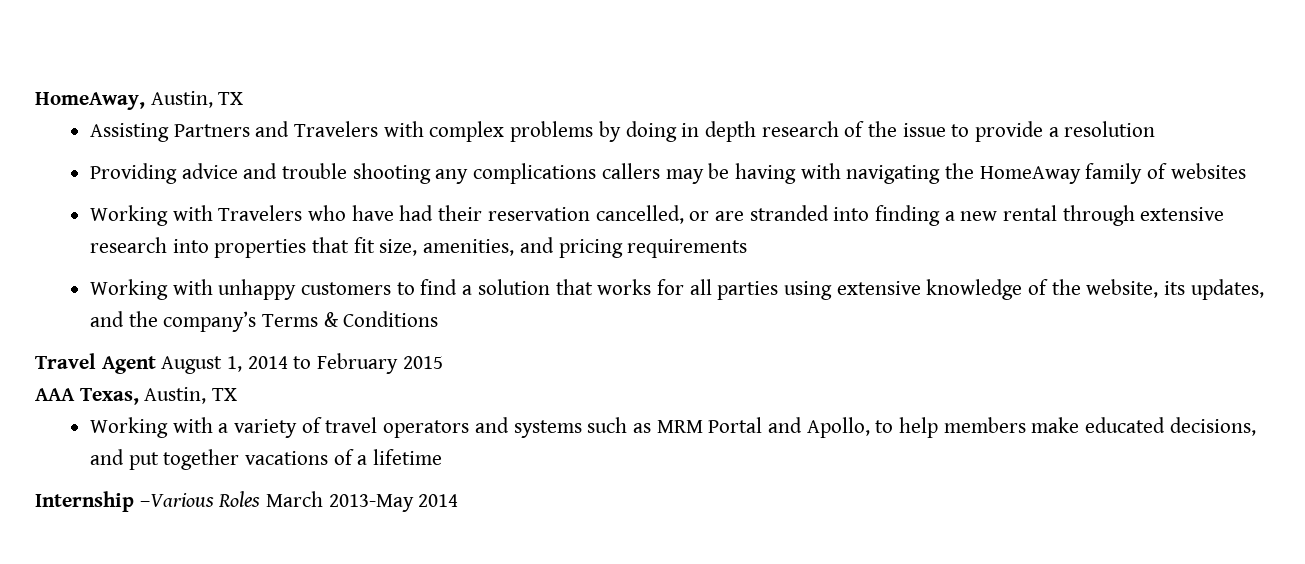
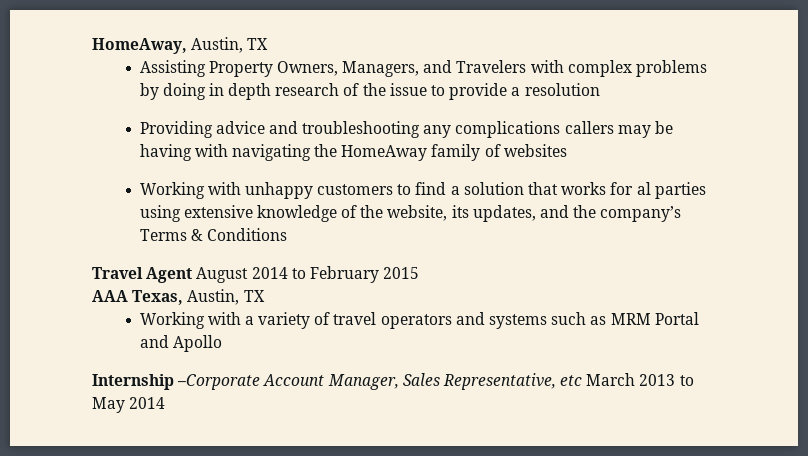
- Assisting Partners and Travelers with complex problems by doing in depth research of the issue to provide a resolution
+ Assisting Property Owners, Managers, and Travelers with complex problems by doing in depth research of the issue to provide a resolution
- Providing advice and trouble shooting any complications callers may be having with navigating the HomeAway family of websites
+ Providing advice and troubleshooting any complications callers may be having with navigating the HomeAway family of websites
- Working with Travelers who have had their reservation cancelled, or are stranded into finding a new rental through extensive research into properties that fit size, amenities, and pricing requirements
- Working with unhappy customers to find a solution that works for all parties using extensive knowledge of the website, its updates, and the company’s Terms & Conditions
+ Working with unhappy customers to find a solution that works for al parties using extensive knowledge of the website, its updates, and the company’s Terms & Conditions
- Travel Agent August 1, 2014 to February 2015
+ Travel Agent August 2014 to February 2015
- Working with a variety of travel operators and systems such as MRM Portal and Apollo, to help members make educated decisions, and put together vacations of a lifetime
- Internship –Various Roles March 2013-May 2014
+ Working with a variety of travel operators and systems such as MRM Portal and Apollo
+ Internship –Corporate Account Manager, Sales Representative, etc March 2013 to May 2014

